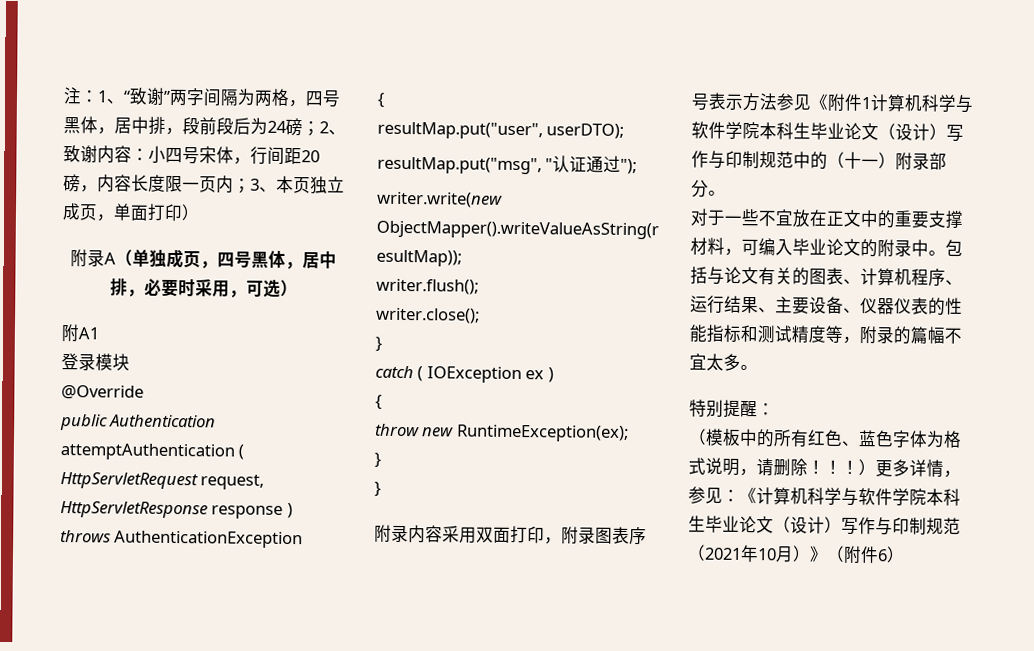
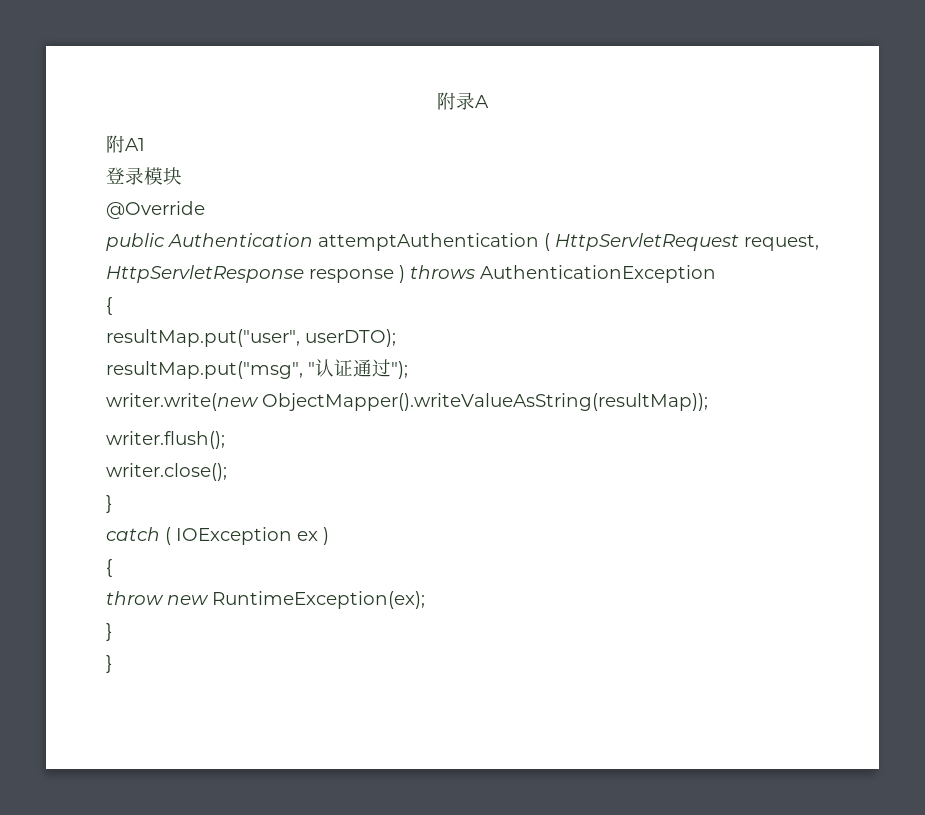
- 注：1、“致谢”两字间隔为两格，四号黑体，居中排，段前段后为24磅；2、致谢内容：小四号宋体，行间距20磅，内容长度限一页内；3、本页独立成页，单面打印）
- 附录A（单独成页，四号黑体，居中排，必要时采用，可选）
+ 附录A
- 附录内容采用双面打印，附录图表序号表示方法参见《附件1计算机科学与软件学院本科生毕业论文（设计）写作与印制规范中的（十一）附录部分。
- 对于一些不宜放在正文中的重要支撑材料，可编入毕业论文的附录中。包括与论文有关的图表、计算机程序、运行结果、主要设备、仪器仪表的性能指标和测试精度等，附录的篇幅不宜太多。
- 特别提醒：
- （模板中的所有红色、蓝色字体为格式说明，请删除！！！）更多详情，参见：《计算机科学与软件学院本科生毕业论文（设计）写作与印制规范（2021年10月）》（附件6）

